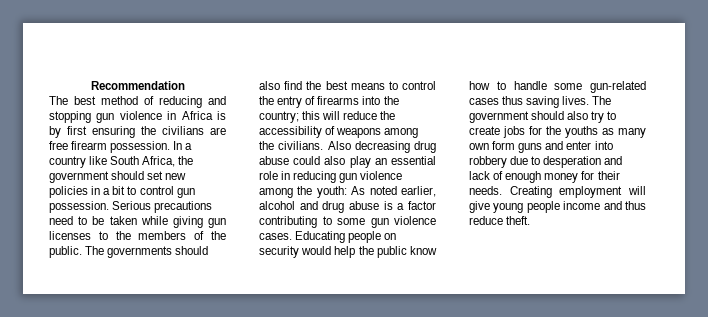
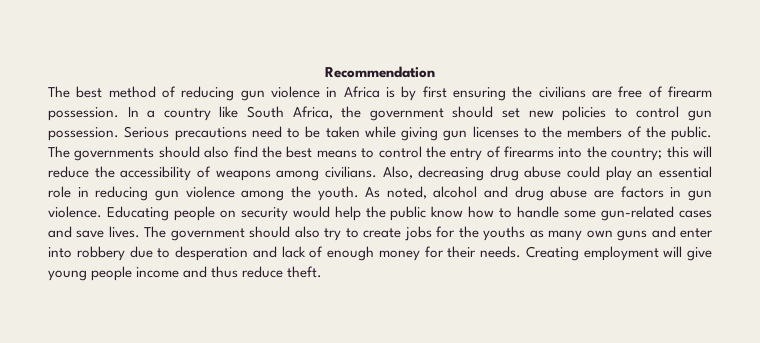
- The best method of reducing and stopping gun violence in Africa is by first ensuring the civilians are free firearm possession.
+ The best method of reducing gun violence in Africa is by first ensuring the civilians are free of firearm possession.
- In a country like South Africa, the government should set new policies in a bit to control gun possession.
+ In a country like South Africa, the government should set new policies to control gun possession.
- The governments should also find the best means to control the entry of firearms into the country; this will reduce the accessibility of weapons among the civilians. Also decreasing drug abuse could also play an essential role in reducing gun violence among the youth: As noted earlier, alcohol and drug abuse is a factor contributing to some gun violence cases.
+ The governments should also find the best means to control the entry of firearms into the country; this will reduce the accessibility of weapons among civilians. Also, decreasing drug abuse could play an essential role in reducing gun violence among the youth. As noted, alcohol and drug abuse are factors in gun violence.
- Educating people on security would help the public know how to handle some gun-related cases thus saving lives.
+ Educating people on security would help the public know how to handle some gun-related cases and save lives.
- The government should also try to create jobs for the youths as many own form guns and enter into robbery due to desperation and lack of enough money for their needs.
+ The government should also try to create jobs for the youths as many own guns and enter into robbery due to desperation and lack of enough money for their needs.

